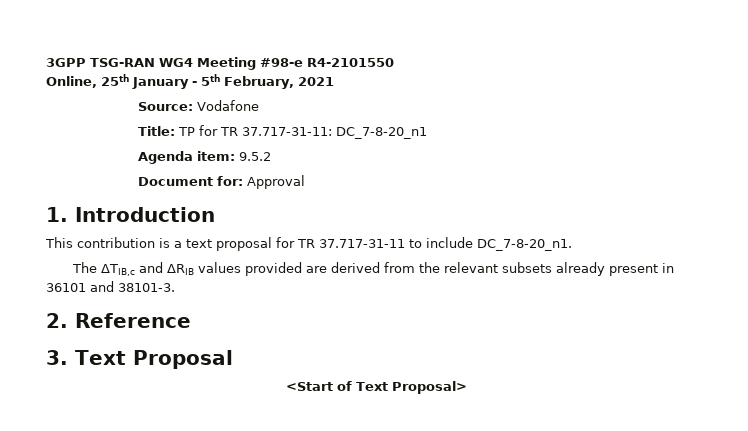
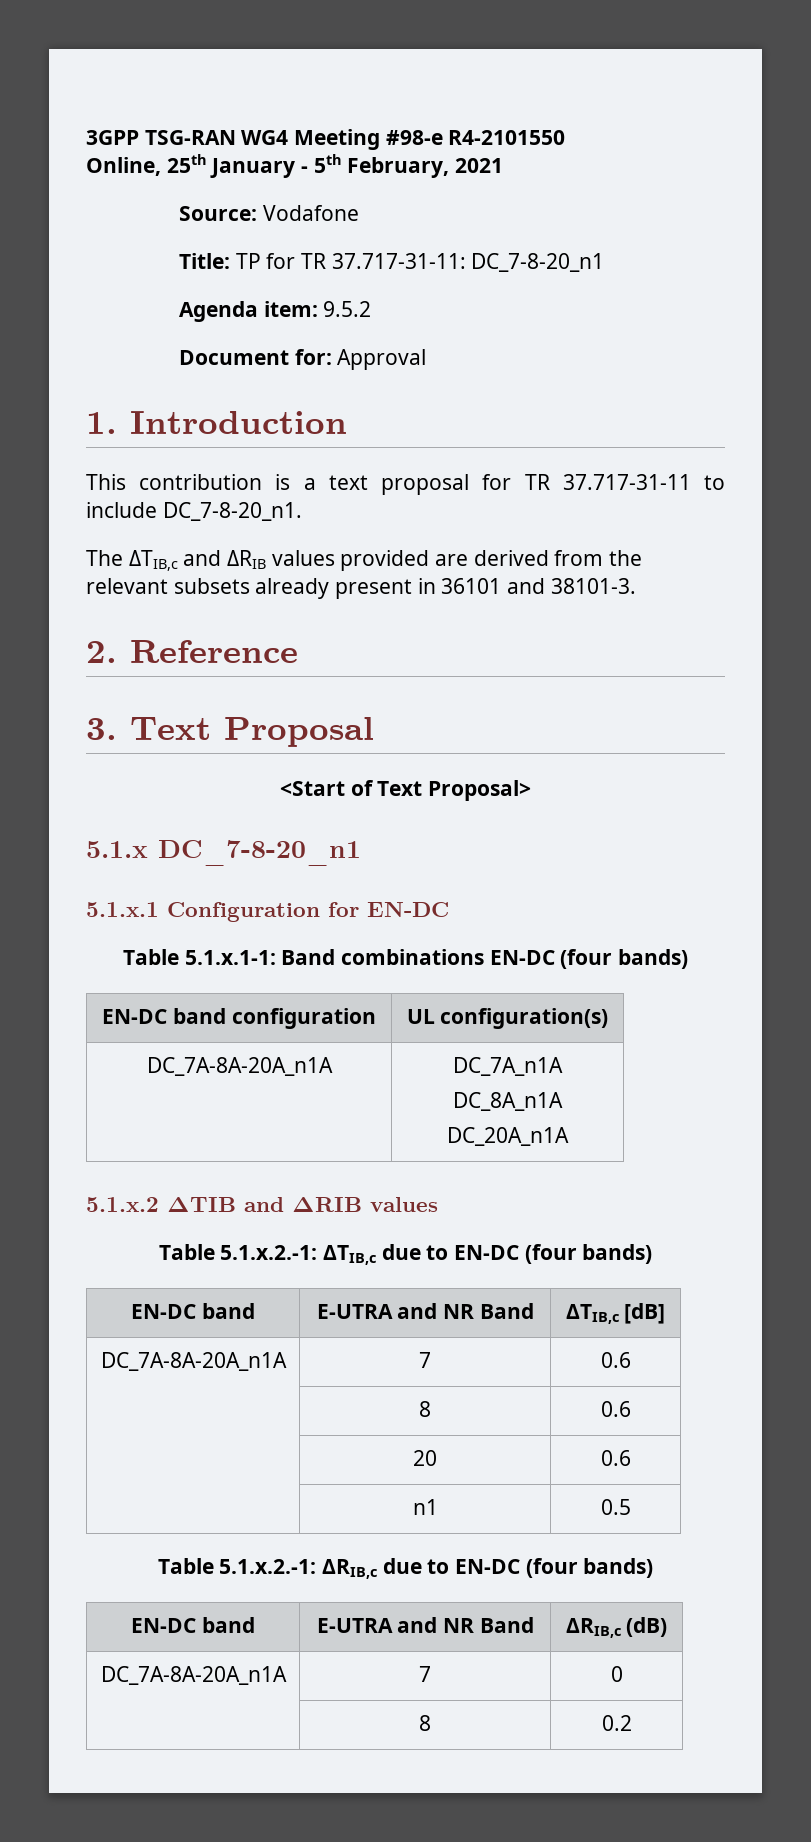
+ 5.1.x DC_7-8-20_n1
+ 5.1.x.1 Configuration for EN-DC
+ Table 5.1.x.1-1: Band combinations EN-DC (four bands)
+ EN-DC band configuration | UL configuration(s)
+ DC_7A-8A-20A_n1A | DC_7A_n1A
+ DC_8A_n1A
+ DC_20A_n1A
+ 5.1.x.2 ∆TIB and ∆RIB values
+ Table 5.1.x.2.-1: ΔTIB,c due to EN-DC (four bands)
+ EN-DC band | E-UTRA and NR Band | ΔTIB,c [dB]
+ DC_7A-8A-20A_n1A | 7 | 0.6
+ | 8 | 0.6
+ | 20 | 0.6
+ | n1 | 0.5
+ Table 5.1.x.2.-1: ΔRIB,c due to EN-DC (four bands)
+ EN-DC band | E-UTRA and NR Band | ΔRIB,c (dB)
+ DC_7A-8A-20A_n1A | 7 | 0
+ | 8 | 0.2

